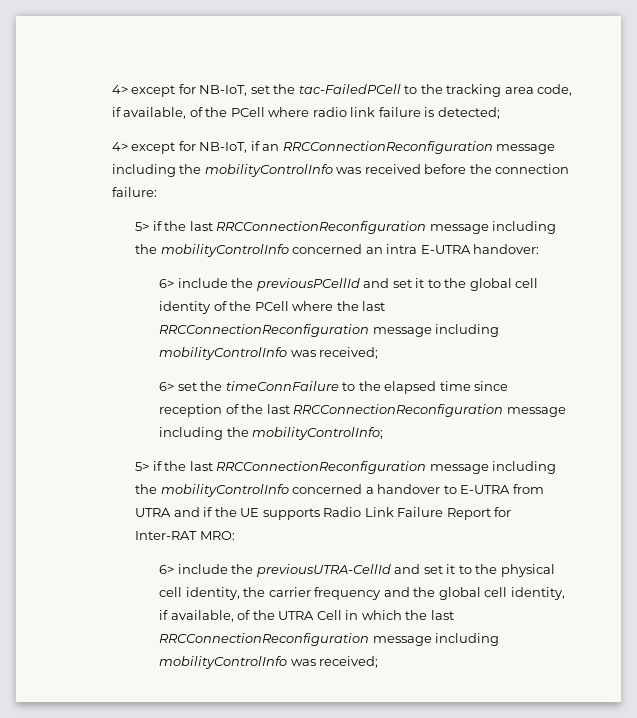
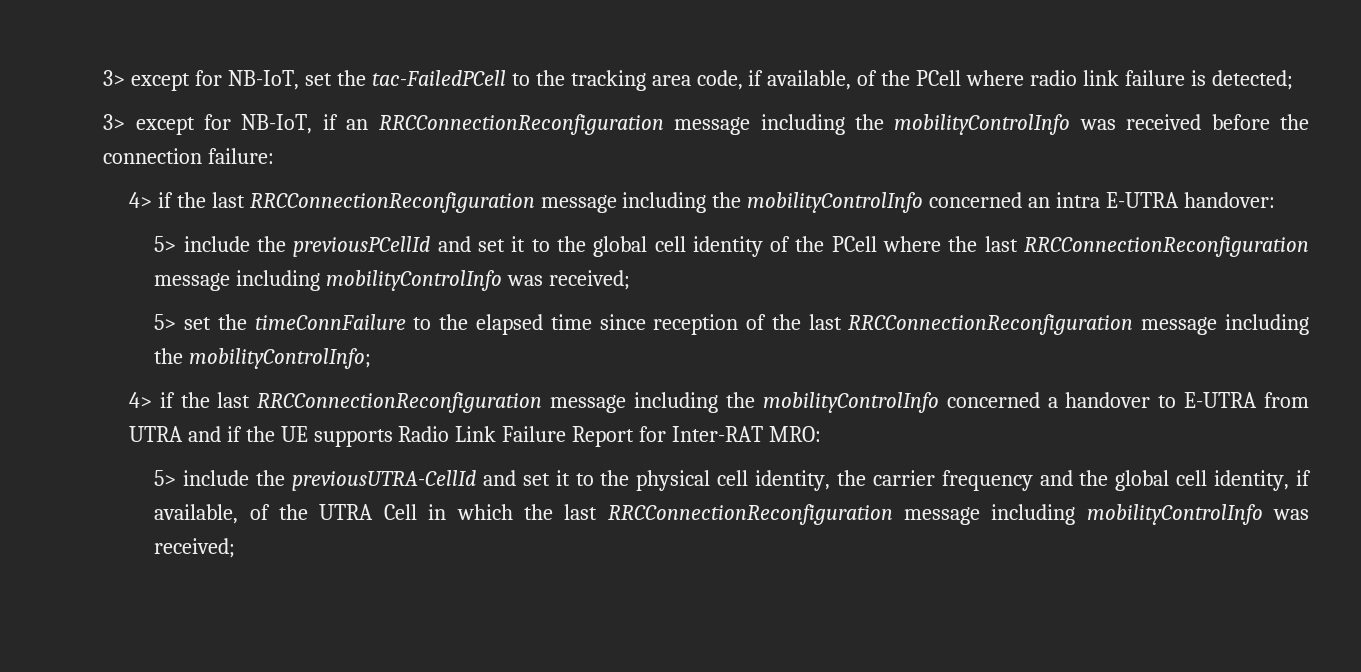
- 4> except for NB-IoT, set the tac-FailedPCell to the tracking area code, if available, of the PCell where radio link failure is detected;
+ 3> except for NB-IoT, set the tac-FailedPCell to the tracking area code, if available, of the PCell where radio link failure is detected;
- 4> except for NB-IoT, if an RRCConnectionReconfiguration message including the mobilityControlInfo was received before the connection failure:
+ 3> except for NB-IoT, if an RRCConnectionReconfiguration message including the mobilityControlInfo was received before the connection failure:
- 5> if the last RRCConnectionReconfiguration message including the mobilityControlInfo concerned an intra E-UTRA handover:
+ 4> if the last RRCConnectionReconfiguration message including the mobilityControlInfo concerned an intra E-UTRA handover:
- 6> include the previousPCellId and set it to the global cell identity of the PCell where the last RRCConnectionReconfiguration message including mobilityControlInfo was received;
+ 5> include the previousPCellId and set it to the global cell identity of the PCell where the last RRCConnectionReconfiguration message including mobilityControlInfo was received;
- 6> set the timeConnFailure to the elapsed time since reception of the last RRCConnectionReconfiguration message including the mobilityControlInfo;
+ 5> set the timeConnFailure to the elapsed time since reception of the last RRCConnectionReconfiguration message including the mobilityControlInfo;
- 5> if the last RRCConnectionReconfiguration message including the mobilityControlInfo concerned a handover to E-UTRA from UTRA and if the UE supports Radio Link Failure Report for Inter-RAT MRO:
+ 4> if the last RRCConnectionReconfiguration message including the mobilityControlInfo concerned a handover to E-UTRA from UTRA and if the UE supports Radio Link Failure Report for Inter-RAT MRO:
- 6> include the previousUTRA-CellId and set it to the physical cell identity, the carrier frequency and the global cell identity, if available, of the UTRA Cell in which the last RRCConnectionReconfiguration message including mobilityControlInfo was received;
+ 5> include the previousUTRA-CellId and set it to the physical cell identity, the carrier frequency and the global cell identity, if available, of the UTRA Cell in which the last RRCConnectionReconfiguration message including mobilityControlInfo was received;

